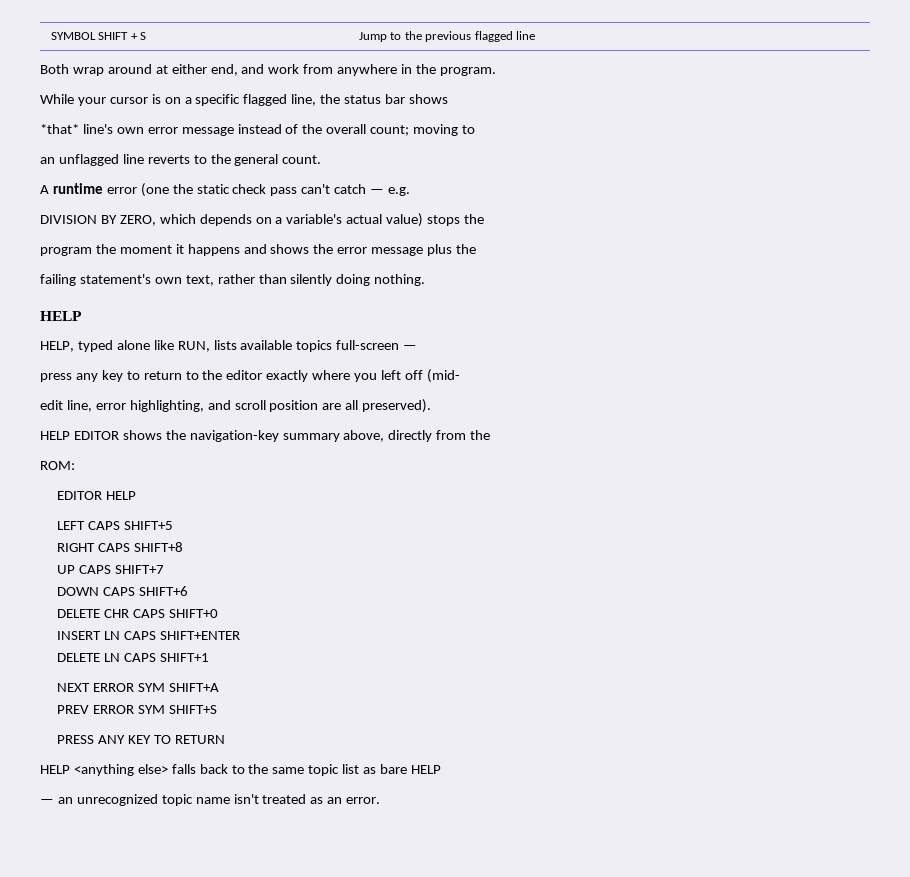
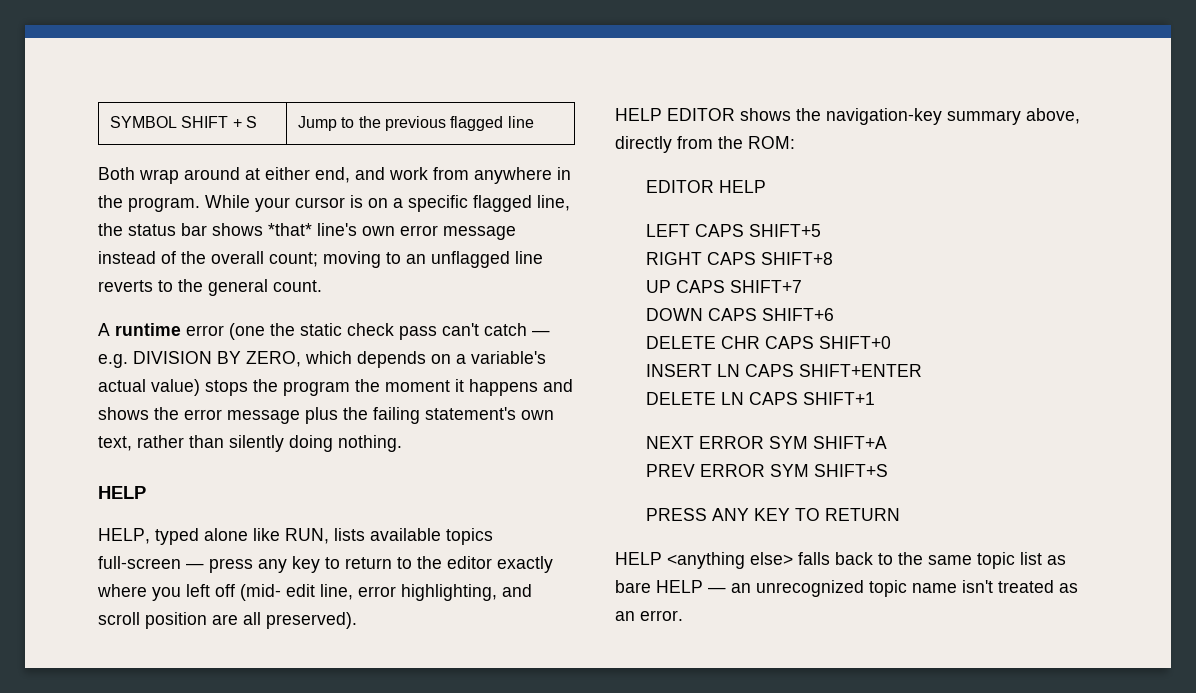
- Both wrap around at either end, and work from anywhere in the program.
- While your cursor is on a specific flagged line, the status bar shows
- *that* line's own error message instead of the overall count; moving to
- an unflagged line reverts to the general count.
+ Both wrap around at either end, and work from anywhere in the program. While your cursor is on a specific flagged line, the status bar shows *that* line's own error message instead of the overall count; moving to an unflagged line reverts to the general count.
- A runtime error (one the static check pass can't catch — e.g.
- DIVISION BY ZERO, which depends on a variable's actual value) stops the
- program the moment it happens and shows the error message plus the
- failing statement's own text, rather than silently doing nothing.
+ A runtime error (one the static check pass can't catch — e.g. DIVISION BY ZERO, which depends on a variable's actual value) stops the program the moment it happens and shows the error message plus the failing statement's own text, rather than silently doing nothing.
- HELP, typed alone like RUN, lists available topics full-screen —
- press any key to return to the editor exactly where you left off (mid-
- edit line, error highlighting, and scroll position are all preserved).
+ HELP, typed alone like RUN, lists available topics full-screen — press any key to return to the editor exactly where you left off (mid- edit line, error highlighting, and scroll position are all preserved).
- HELP EDITOR shows the navigation-key summary above, directly from the
- ROM:
+ HELP EDITOR shows the navigation-key summary above, directly from the ROM:
- HELP <anything else> falls back to the same topic list as bare HELP
- — an unrecognized topic name isn't treated as an error.
+ HELP <anything else> falls back to the same topic list as bare HELP — an unrecognized topic name isn't treated as an error.

